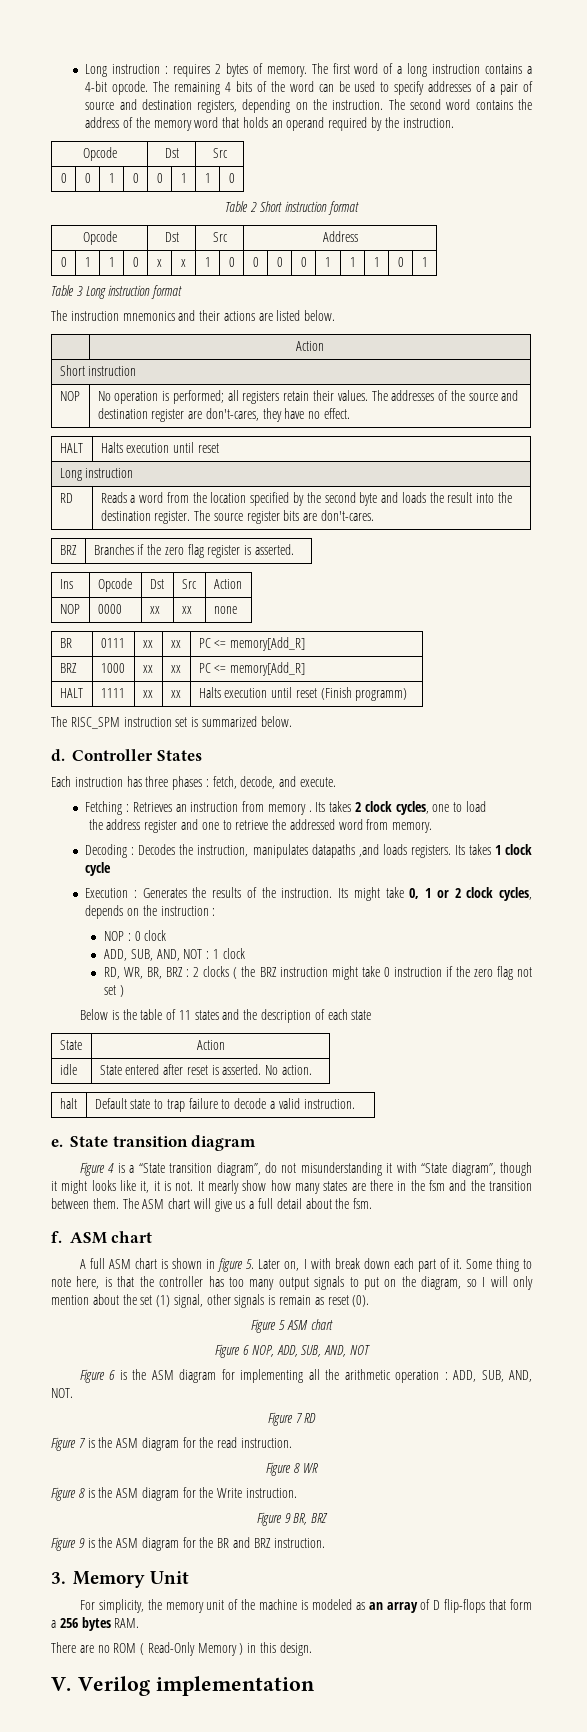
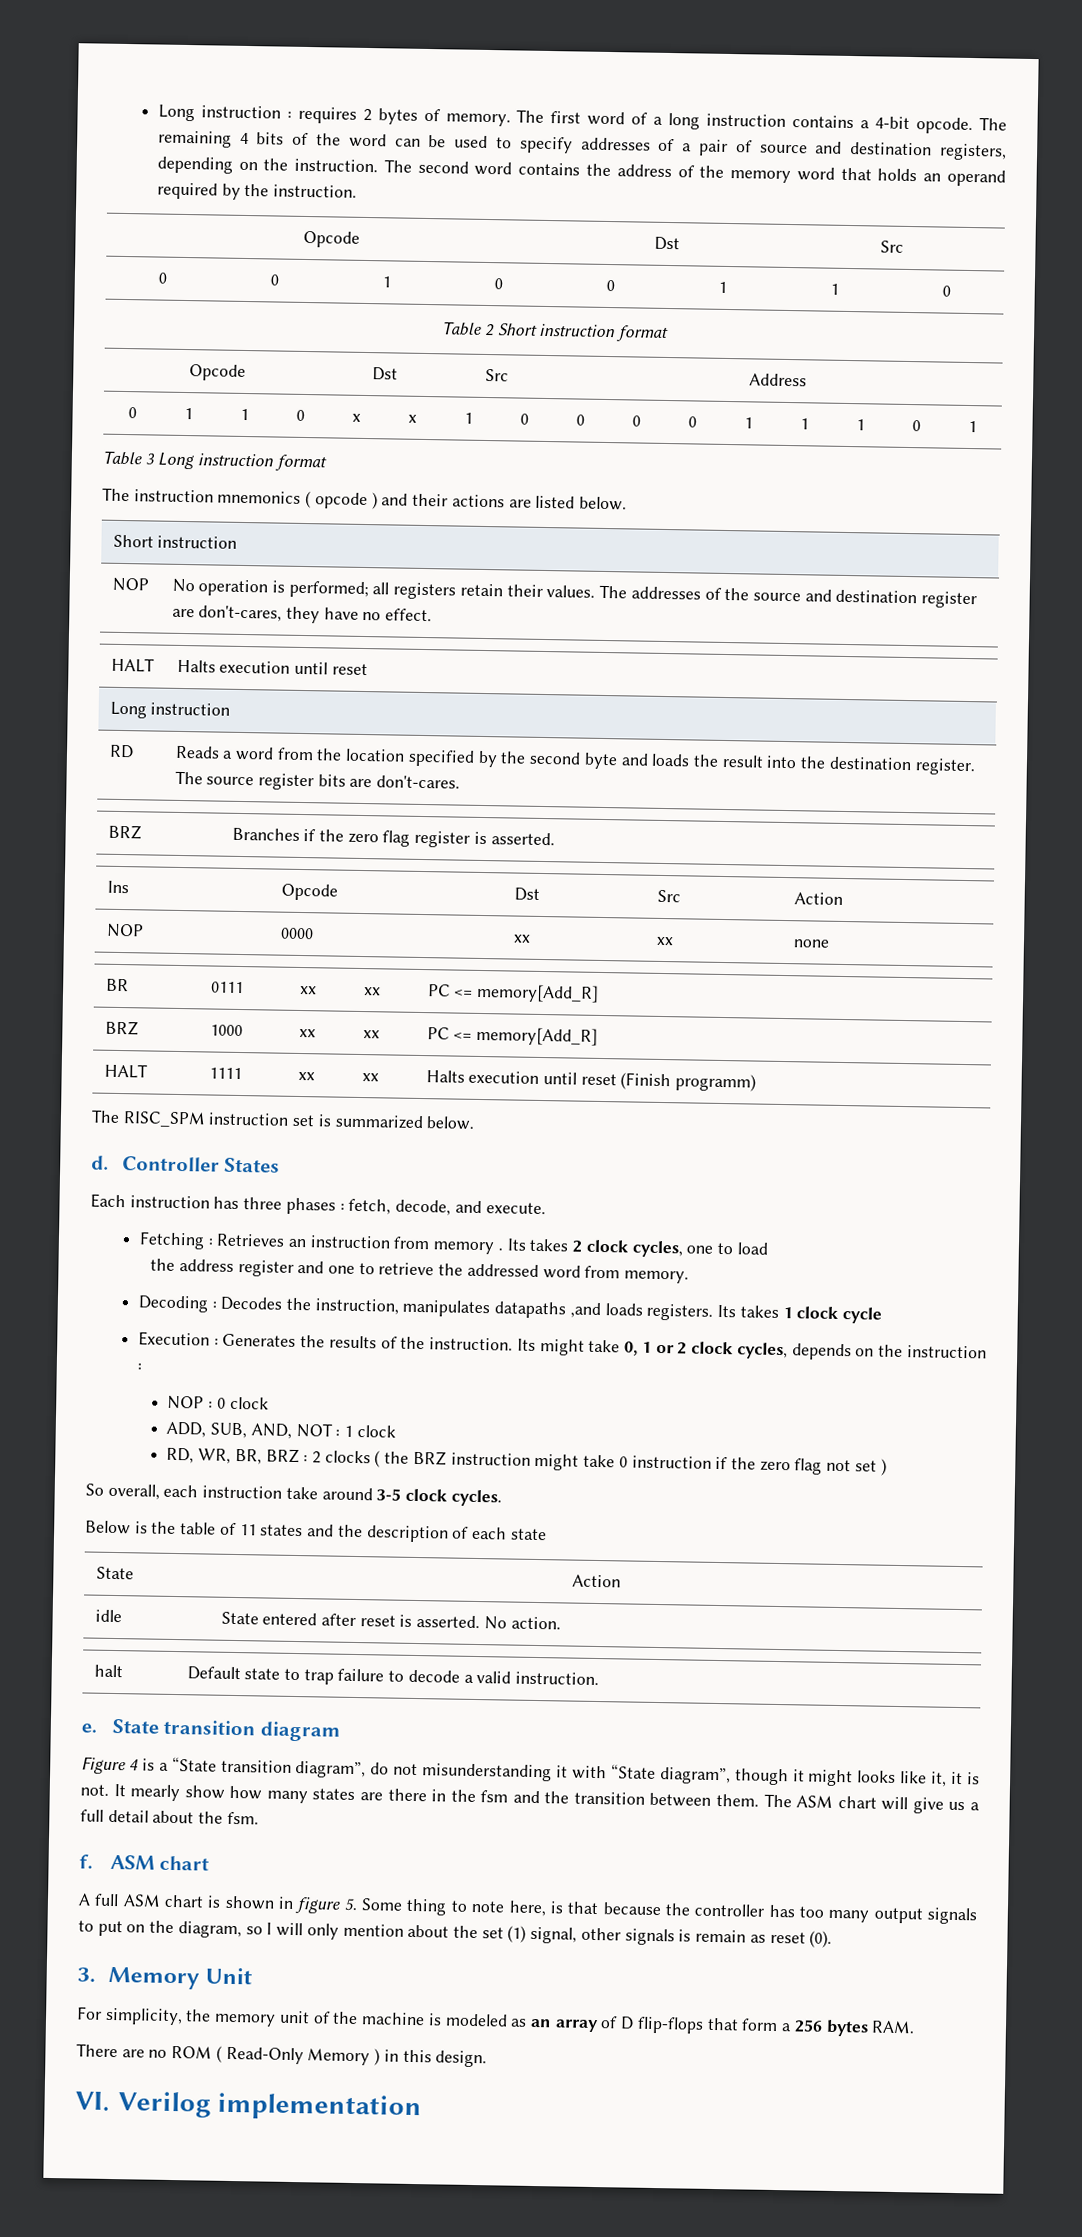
- The instruction mnemonics and their actions are listed below.
- | Action
+ The instruction mnemonics ( opcode ) and their actions are listed below.
+ So overall, each instruction take around 3-5 clock cycles.
- A full ASM chart is shown in figure 5. Later on, I with break down each part of it. Some thing to note here, is that the controller has too many output signals to put on the diagram, so I will only mention about the set (1) signal, other signals is remain as reset (0).
+ A full ASM chart is shown in figure 5. Some thing to note here, is that because the controller has too many output signals to put on the diagram, so I will only mention about the set (1) signal, other signals is remain as reset (0).
- Figure 5 ASM chart
- Figure 6 NOP, ADD, SUB, AND, NOT
- Figure 6 is the ASM diagram for implementing all the arithmetic operation : ADD, SUB, AND, NOT.
- Figure 7 RD
- Figure 7 is the ASM diagram for the read instruction.
- Figure 8 WR
- Figure 8 is the ASM diagram for the Write instruction.
- Figure 9 BR, BRZ
- Figure 9 is the ASM diagram for the BR and BRZ instruction.
- V. Verilog implementation
+ VI. Verilog implementation

